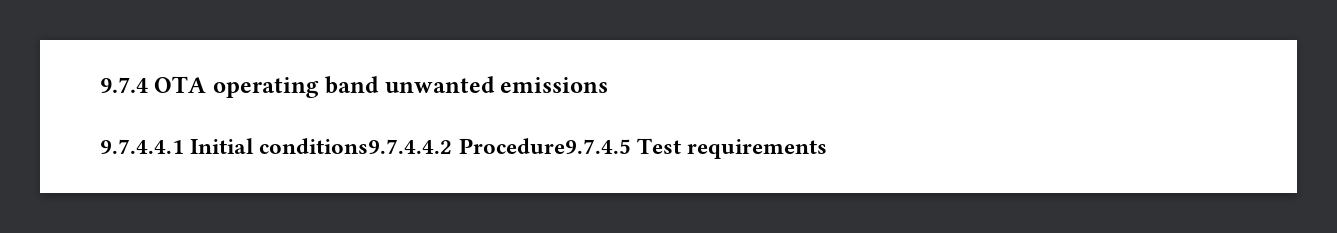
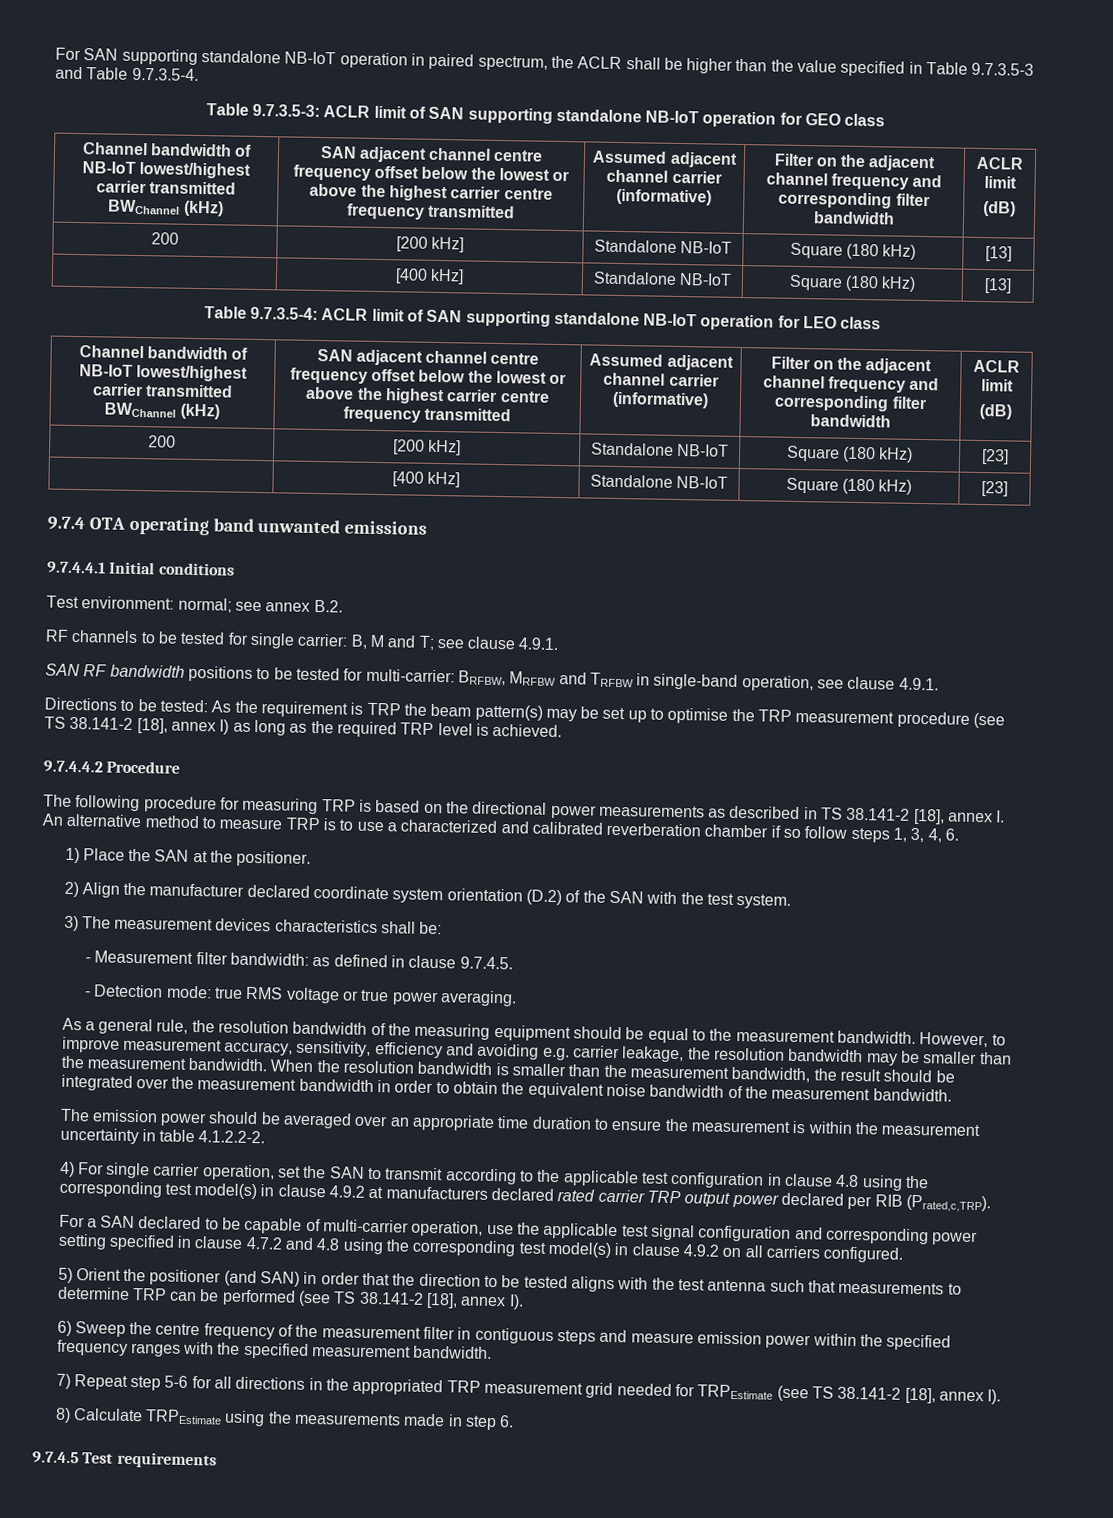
+ For SAN supporting standalone NB-IoT operation in paired spectrum, the ACLR shall be higher than the value specified in Table 9.7.3.5-3 and Table 9.7.3.5-4.
+ Table 9.7.3.5-3: ACLR limit of SAN supporting standalone NB-IoT operation for GEO class
+ Channel bandwidth of NB-IoT lowest/highest carrier transmitted BWChannel (kHz) | SAN adjacent channel centre frequency offset below the lowest or above the highest carrier centre frequency transmitted | Assumed adjacent channel carrier (informative) | Filter on the adjacent channel frequency and corresponding filter bandwidth | ACLR limit
+ (dB)
+ 200 | [200 kHz] | Standalone NB-IoT | Square (180 kHz) | [13]
+ | [400 kHz] | Standalone NB-IoT | Square (180 kHz) | [13]
+ Table 9.7.3.5-4: ACLR limit of SAN supporting standalone NB-IoT operation for LEO class
+ Channel bandwidth of NB-IoT lowest/highest carrier transmitted BWChannel (kHz) | SAN adjacent channel centre frequency offset below the lowest or above the highest carrier centre frequency transmitted | Assumed adjacent channel carrier (informative) | Filter on the adjacent channel frequency and corresponding filter bandwidth | ACLR limit
+ (dB)
+ 200 | [200 kHz] | Standalone NB-IoT | Square (180 kHz) | [23]
+ | [400 kHz] | Standalone NB-IoT | Square (180 kHz) | [23]
- 9.7.4.4.1 Initial conditions9.7.4.4.2 Procedure9.7.4.5 Test requirements
+ 9.7.4.4.1 Initial conditions
+ Test environment: normal; see annex B.2.
+ RF channels to be tested for single carrier: B, M and T; see clause 4.9.1.
+ SAN RF bandwidth positions to be tested for multi-carrier: BRFBW, MRFBW and TRFBW in single-band operation, see clause 4.9.1.
+ Directions to be tested: As the requirement is TRP the beam pattern(s) may be set up to optimise the TRP measurement procedure (see TS 38.141-2 [18], annex I) as long as the required TRP level is achieved.
+ 9.7.4.4.2 Procedure
+ The following procedure for measuring TRP is based on the directional power measurements as described in TS 38.141-2 [18], annex I. An alternative method to measure TRP is to use a characterized and calibrated reverberation chamber if so follow steps 1, 3, 4, 6.
+ 1) Place the SAN at the positioner.
+ 2) Align the manufacturer declared coordinate system orientation (D.2) of the SAN with the test system.
+ 3) The measurement devices characteristics shall be:
+ - Measurement filter bandwidth: as defined in clause 9.7.4.5.
+ - Detection mode: true RMS voltage or true power averaging.
+ As a general rule, the resolution bandwidth of the measuring equipment should be equal to the measurement bandwidth. However, to improve measurement accuracy, sensitivity, efficiency and avoiding e.g. carrier leakage, the resolution bandwidth may be smaller than the measurement bandwidth. When the resolution bandwidth is smaller than the measurement bandwidth, the result should be integrated over the measurement bandwidth in order to obtain the equivalent noise bandwidth of the measurement bandwidth.
+ The emission power should be averaged over an appropriate time duration to ensure the measurement is within the measurement uncertainty in table 4.1.2.2-2.
+ 4) For single carrier operation, set the SAN to transmit according to the applicable test configuration in clause 4.8 using the corresponding test model(s) in clause 4.9.2 at manufacturers declared rated carrier TRP output power declared per RIB (Prated,c,TRP).
+ For a SAN declared to be capable of multi-carrier operation, use the applicable test signal configuration and corresponding power setting specified in clause 4.7.2 and 4.8 using the corresponding test model(s) in clause 4.9.2 on all carriers configured.
+ 5) Orient the positioner (and SAN) in order that the direction to be tested aligns with the test antenna such that measurements to determine TRP can be performed (see TS 38.141-2 [18], annex I).
+ 6) Sweep the centre frequency of the measurement filter in contiguous steps and measure emission power within the specified frequency ranges with the specified measurement bandwidth.
+ 7) Repeat step 5-6 for all directions in the appropriated TRP measurement grid needed for TRPEstimate (see TS 38.141-2 [18], annex I).
+ 8) Calculate TRPEstimate using the measurements made in step 6.
+ 9.7.4.5 Test requirements

